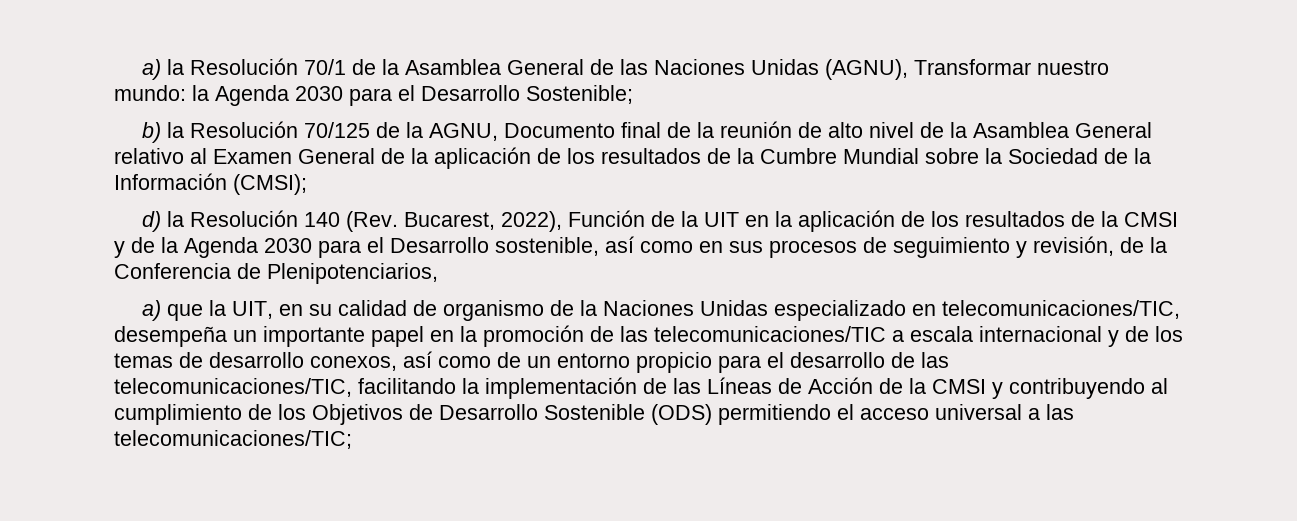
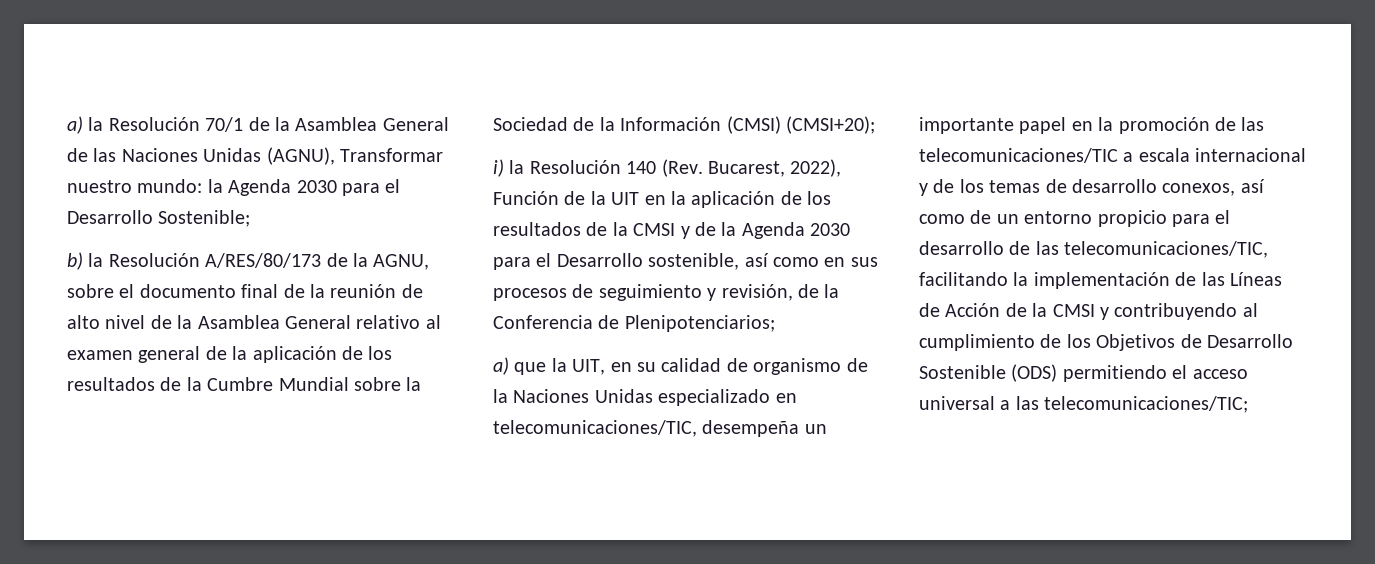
- b) la Resolución 70/125 de la AGNU, Documento final de la reunión de alto nivel de la Asamblea General relativo al Examen General de la aplicación de los resultados de la Cumbre Mundial sobre la Sociedad de la Información (CMSI);
- d) la Resolución 140 (Rev. Bucarest, 2022), Función de la UIT en la aplicación de los resultados de la CMSI y de la Agenda 2030 para el Desarrollo sostenible, así como en sus procesos de seguimiento y revisión, de la Conferencia de Plenipotenciarios,
+ b) la Resolución A/RES/80/173 de la AGNU, sobre el documento final de la reunión de alto nivel de la Asamblea General relativo al examen general de la aplicación de los resultados de la Cumbre Mundial sobre la Sociedad de la Información (CMSI) (CMSI+20);
+ i) la Resolución 140 (Rev. Bucarest, 2022), Función de la UIT en la aplicación de los resultados de la CMSI y de la Agenda 2030 para el Desarrollo sostenible, así como en sus procesos de seguimiento y revisión, de la Conferencia de Plenipotenciarios;

